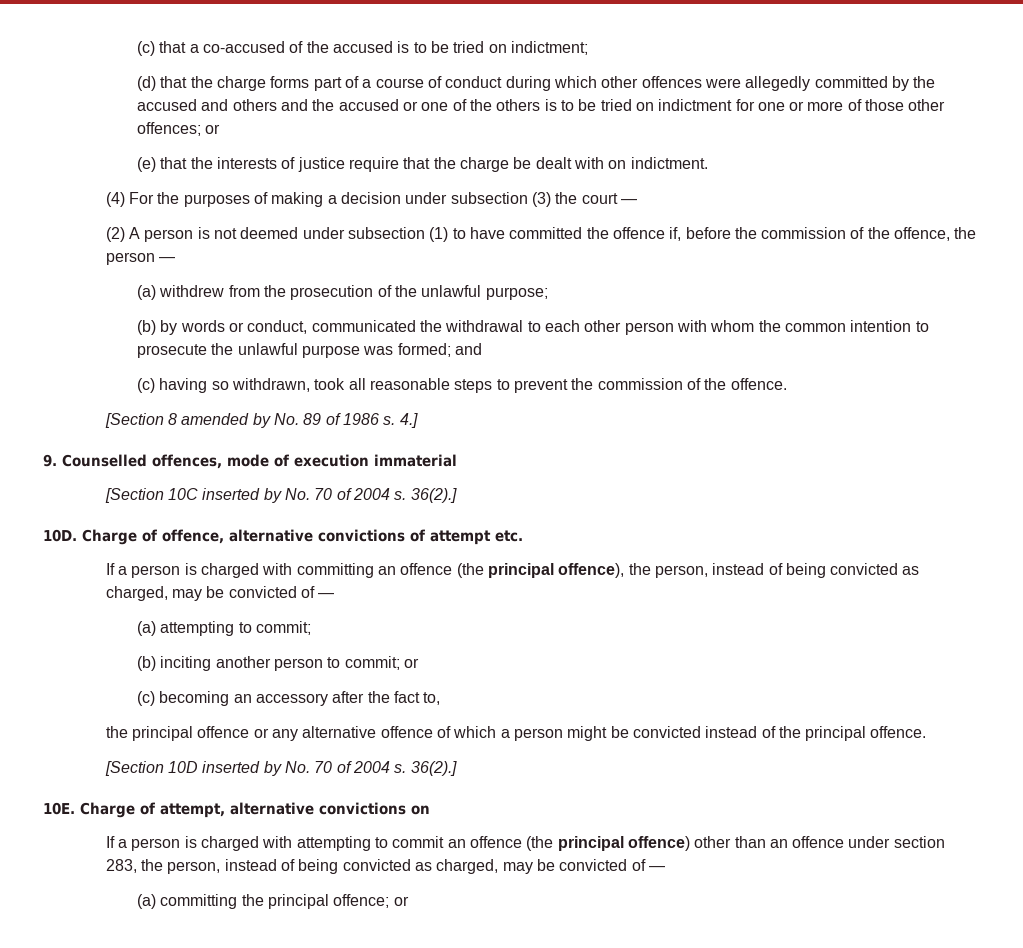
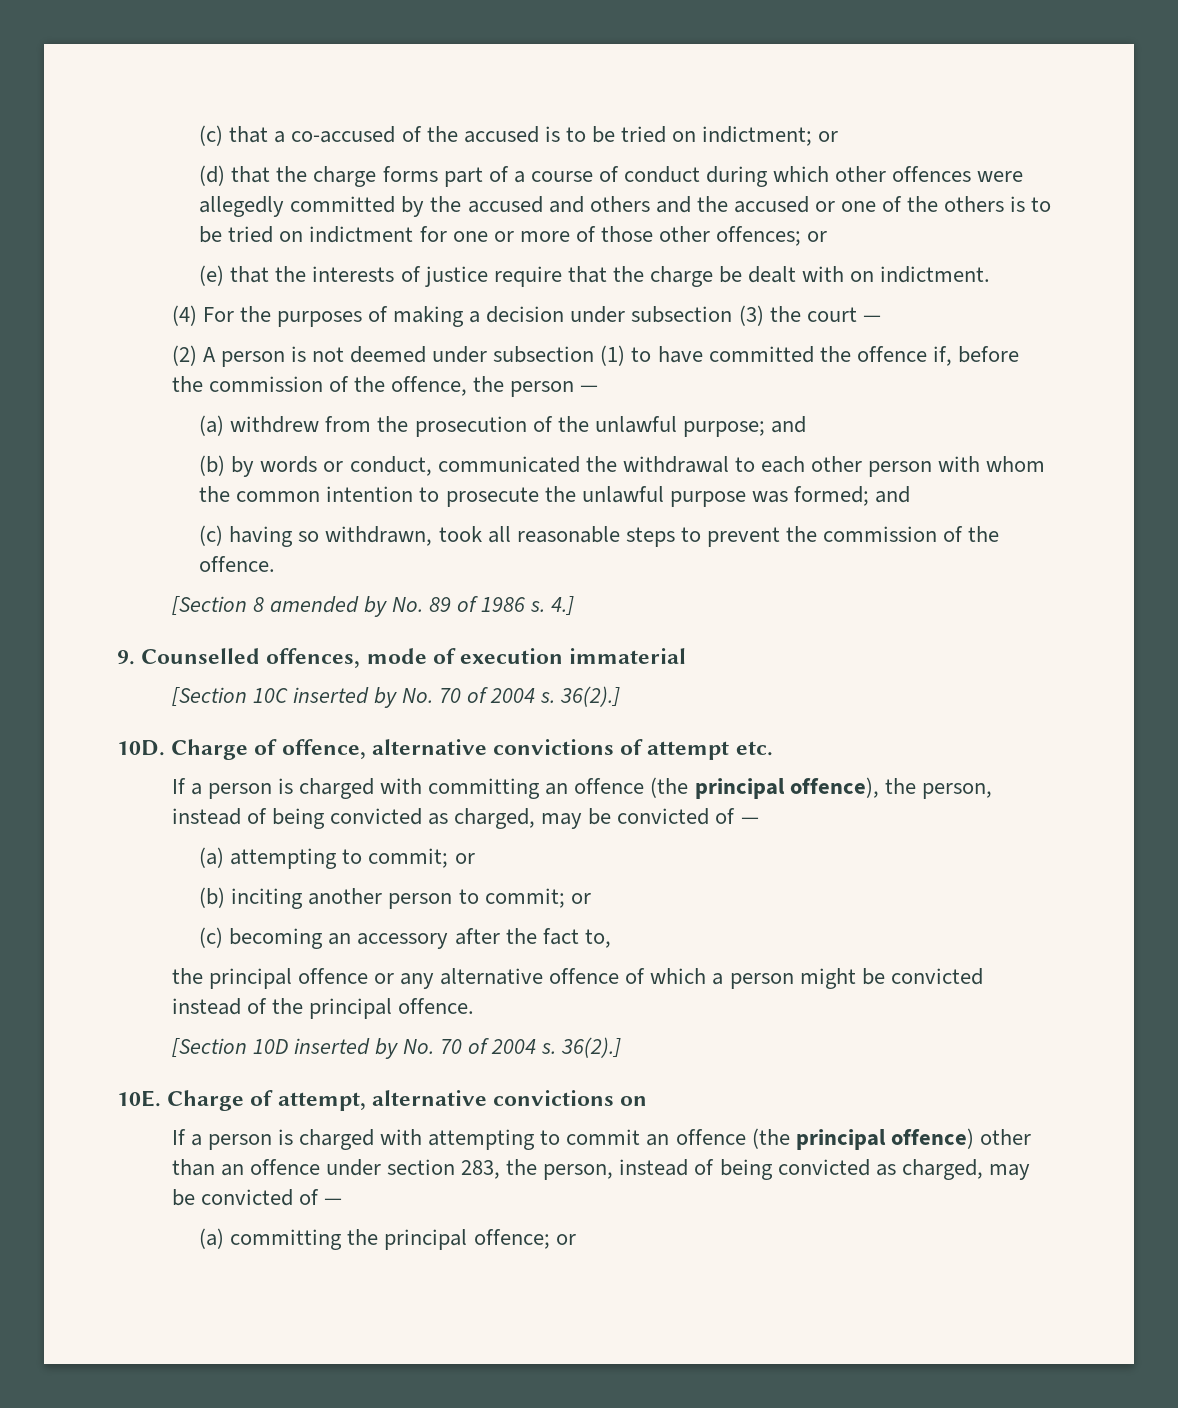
- (c) that a co-accused of the accused is to be tried on indictment;
+ (c) that a co-accused of the accused is to be tried on indictment; or
- (a) withdrew from the prosecution of the unlawful purpose;
+ (a) withdrew from the prosecution of the unlawful purpose; and
- (a) attempting to commit;
+ (a) attempting to commit; or

